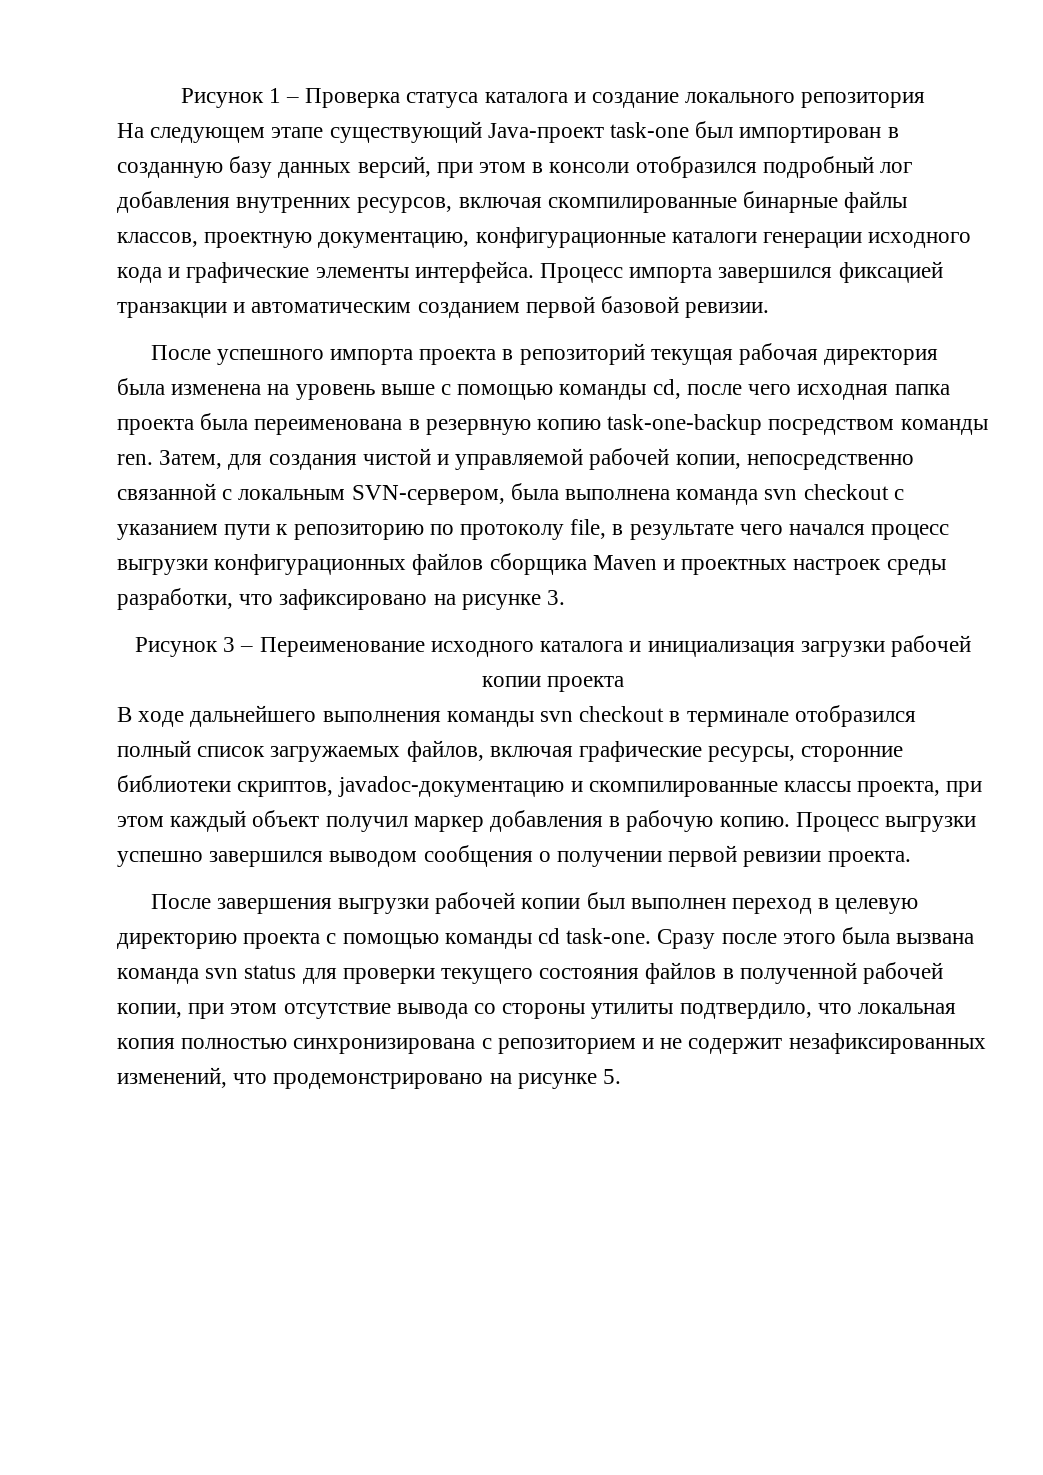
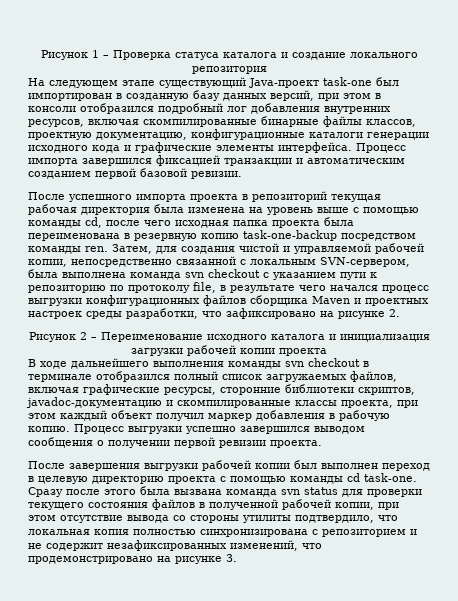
- Затем, для создания чистой и управляемой рабочей копии, непосредственно связанной с локальным SVN-сервером, была выполнена команда svn checkout с указанием пути к репозиторию по протоколу file, в результате чего начался процесс выгрузки конфигурационных файлов сборщика Maven и проектных настроек среды разработки, что зафиксировано на рисунке 3.
- Рисунок 3 – Переименование исходного каталога и инициализация загрузки рабочей копии проекта
+ Затем, для создания чистой и управляемой рабочей копии, непосредственно связанной с локальным SVN-сервером, была выполнена команда svn checkout с указанием пути к репозиторию по протоколу file, в результате чего начался процесс выгрузки конфигурационных файлов сборщика Maven и проектных настроек среды разработки, что зафиксировано на рисунке 2.
+ Рисунок 2 – Переименование исходного каталога и инициализация загрузки рабочей копии проекта
- Сразу после этого была вызвана команда svn status для проверки текущего состояния файлов в полученной рабочей копии, при этом отсутствие вывода со стороны утилиты подтвердило, что локальная копия полностью синхронизирована с репозиторием и не содержит незафиксированных изменений, что продемонстрировано на рисунке 5.
+ Сразу после этого была вызвана команда svn status для проверки текущего состояния файлов в полученной рабочей копии, при этом отсутствие вывода со стороны утилиты подтвердило, что локальная копия полностью синхронизирована с репозиторием и не содержит незафиксированных изменений, что продемонстрировано на рисунке 3.

